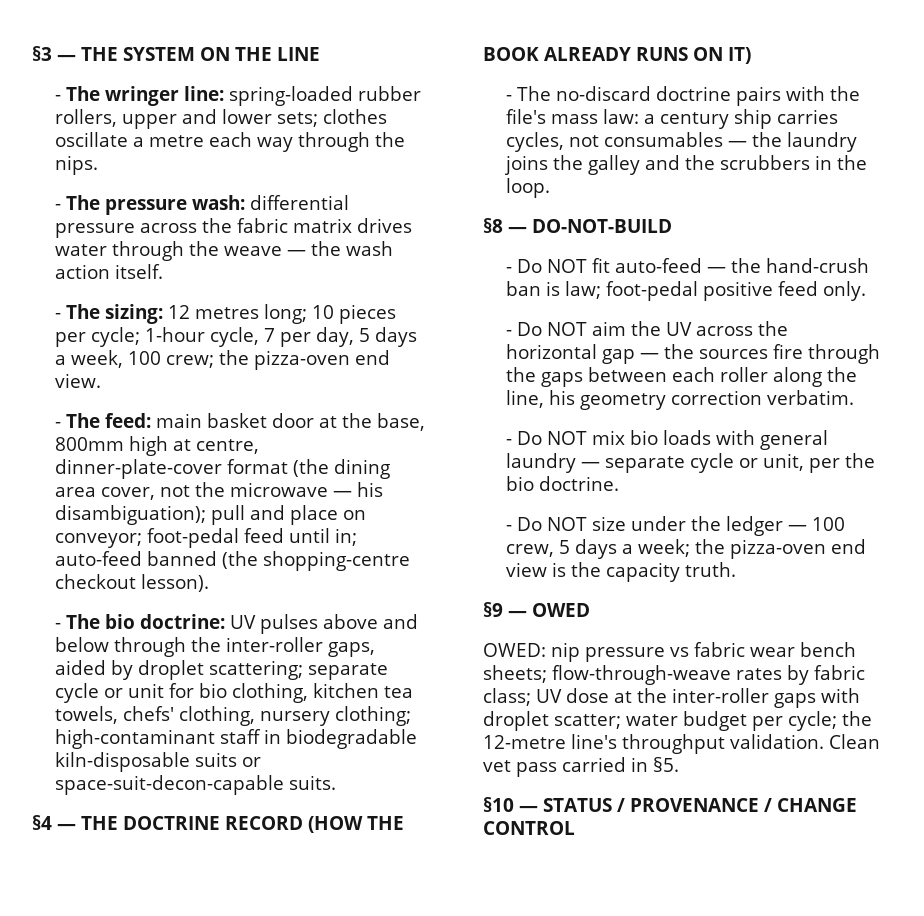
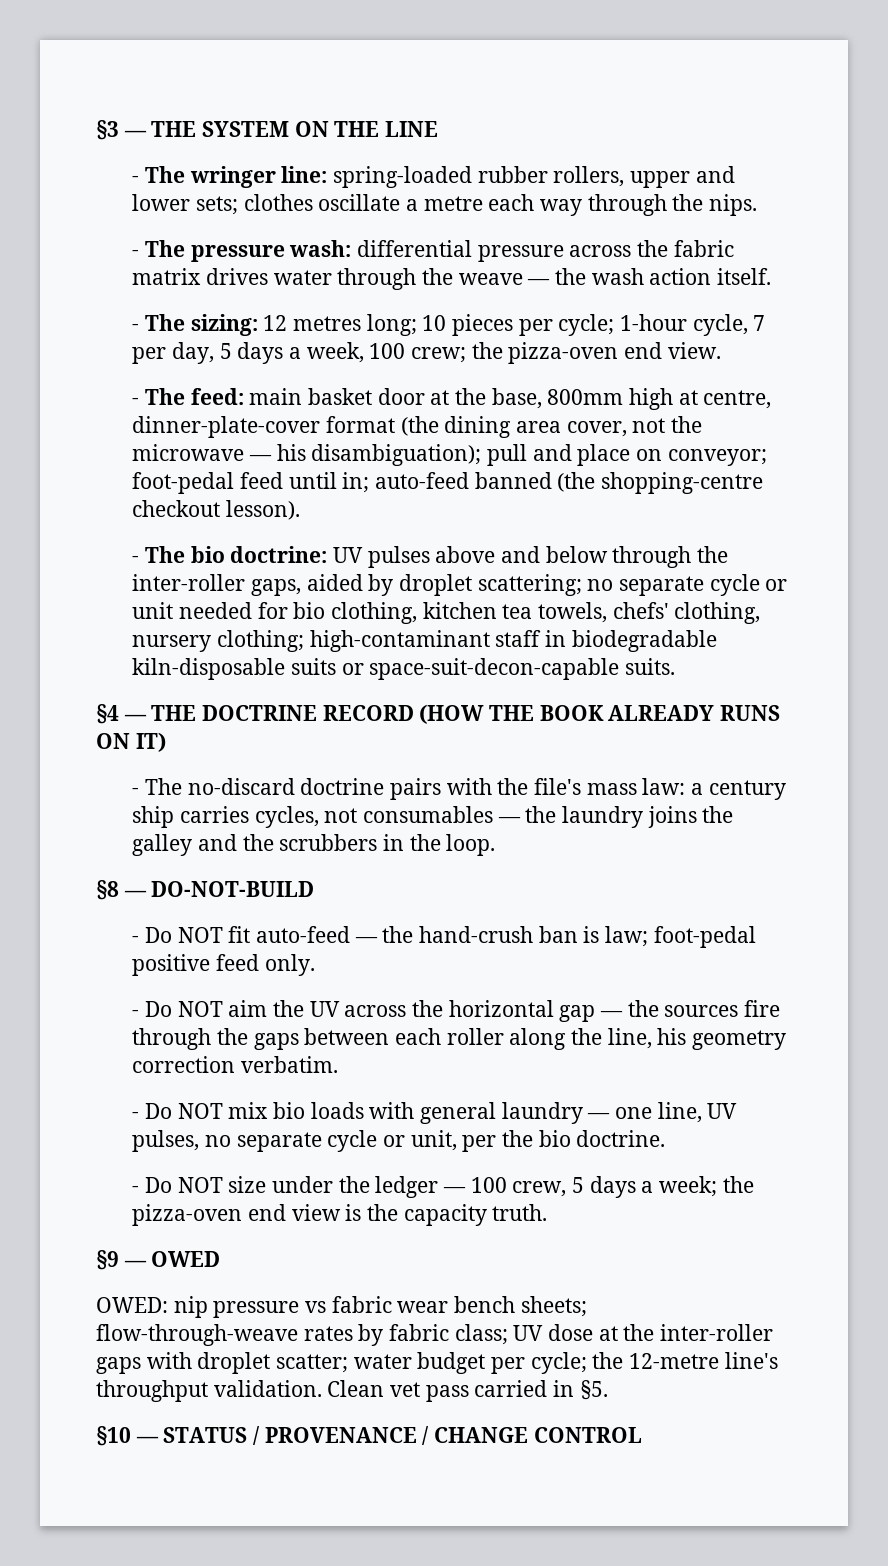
- - The bio doctrine: UV pulses above and below through the inter-roller gaps, aided by droplet scattering; separate cycle or unit for bio clothing, kitchen tea towels, chefs' clothing, nursery clothing; high-contaminant staff in biodegradable kiln-disposable suits or space-suit-decon-capable suits.
+ - The bio doctrine: UV pulses above and below through the inter-roller gaps, aided by droplet scattering; no separate cycle or unit needed for bio clothing, kitchen tea towels, chefs' clothing, nursery clothing; high-contaminant staff in biodegradable kiln-disposable suits or space-suit-decon-capable suits.
- - Do NOT mix bio loads with general laundry — separate cycle or unit, per the bio doctrine.
+ - Do NOT mix bio loads with general laundry — one line, UV pulses, no separate cycle or unit, per the bio doctrine.

